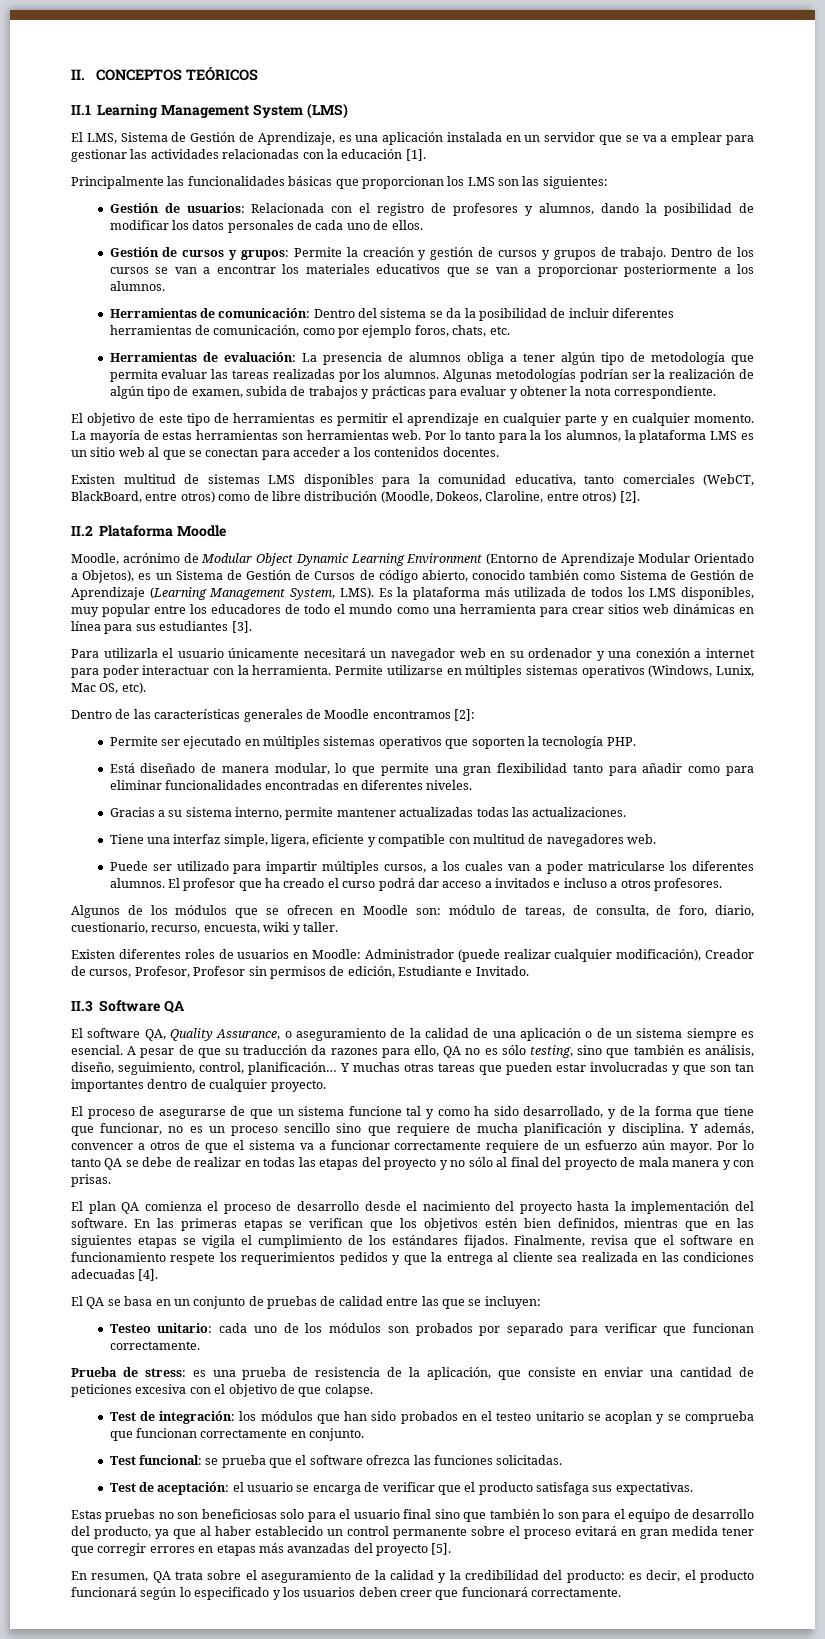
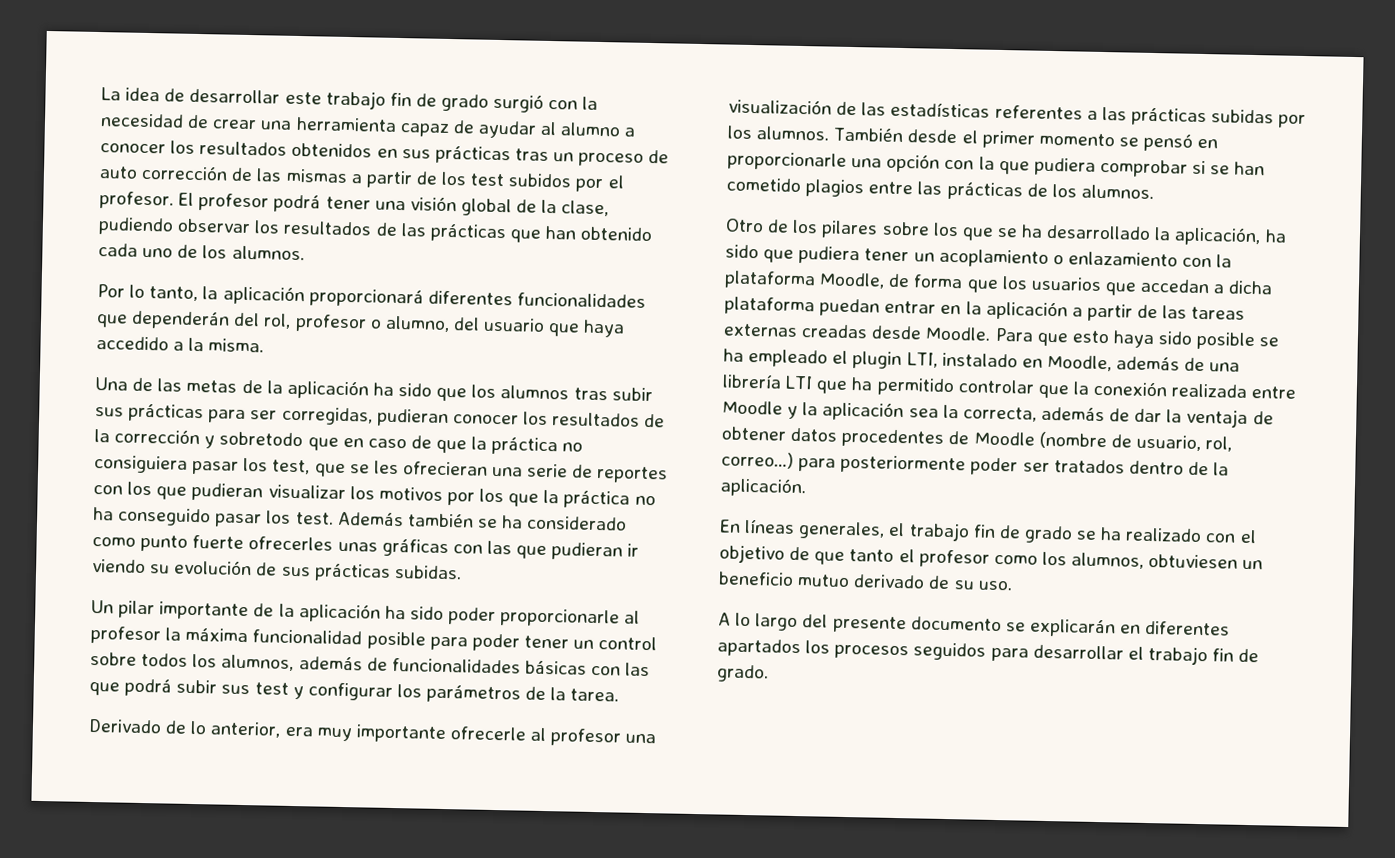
- II. CONCEPTOS TEÓRICOS
- II.1 Learning Management System (LMS)
- El LMS, Sistema de Gestión de Aprendizaje, es una aplicación instalada en un servidor que se va a emplear para gestionar las actividades relacionadas con la educación [1].
- Principalmente las funcionalidades básicas que proporcionan los LMS son las siguientes:
- Gestión de usuarios: Relacionada con el registro de profesores y alumnos, dando la posibilidad de modificar los datos personales de cada uno de ellos.
- Gestión de cursos y grupos: Permite la creación y gestión de cursos y grupos de trabajo. Dentro de los cursos se van a encontrar los materiales educativos que se van a proporcionar posteriormente a los alumnos.
- Herramientas de comunicación: Dentro del sistema se da la posibilidad de incluir diferentes herramientas de comunicación, como por ejemplo foros, chats, etc.
- Herramientas de evaluación: La presencia de alumnos obliga a tener algún tipo de metodología que permita evaluar las tareas realizadas por los alumnos. Algunas metodologías podrían ser la realización de algún tipo de examen, subida de trabajos y prácticas para evaluar y obtener la nota correspondiente.
- El objetivo de este tipo de herramientas es permitir el aprendizaje en cualquier parte y en cualquier momento. La mayoría de estas herramientas son herramientas web. Por lo tanto para la los alumnos, la plataforma LMS es un sitio web al que se conectan para acceder a los contenidos docentes.
- Existen multitud de sistemas LMS disponibles para la comunidad educativa, tanto comerciales (WebCT, BlackBoard, entre otros) como de libre distribución (Moodle, Dokeos, Claroline, entre otros) [2].
- II.2 Plataforma Moodle
- Moodle, acrónimo de Modular Object Dynamic Learning Environment (Entorno de Aprendizaje Modular Orientado a Objetos), es un Sistema de Gestión de Cursos de código abierto, conocido también como Sistema de Gestión de Aprendizaje (Learning Management System, LMS). Es la plataforma más utilizada de todos los LMS disponibles, muy popular entre los educadores de todo el mundo como una herramienta para crear sitios web dinámicas en línea para sus estudiantes [3].
- Para utilizarla el usuario únicamente necesitará un navegador web en su ordenador y una conexión a internet para poder interactuar con la herramienta. Permite utilizarse en múltiples sistemas operativos (Windows, Lunix, Mac OS, etc).
- Dentro de las características generales de Moodle encontramos [2]:
- Permite ser ejecutado en múltiples sistemas operativos que soporten la tecnología PHP.
- Está diseñado de manera modular, lo que permite una gran flexibilidad tanto para añadir como para eliminar funcionalidades encontradas en diferentes niveles.
- Gracias a su sistema interno, permite mantener actualizadas todas las actualizaciones.
- Tiene una interfaz simple, ligera, eficiente y compatible con multitud de navegadores web.
- Puede ser utilizado para impartir múltiples cursos, a los cuales van a poder matricularse los diferentes alumnos. El profesor que ha creado el curso podrá dar acceso a invitados e incluso a otros profesores.
- Algunos de los módulos que se ofrecen en Moodle son: módulo de tareas, de consulta, de foro, diario, cuestionario, recurso, encuesta, wiki y taller.
- Existen diferentes roles de usuarios en Moodle: Administrador (puede realizar cualquier modificación), Creador de cursos, Profesor, Profesor sin permisos de edición, Estudiante e Invitado.
- II.3 Software QA
- El software QA, Quality Assurance, o aseguramiento de la calidad de una aplicación o de un sistema siempre es esencial. A pesar de que su traducción da razones para ello, QA no es sólo testing, sino que también es análisis, diseño, seguimiento, control, planificación… Y muchas otras tareas que pueden estar involucradas y que son tan importantes dentro de cualquier proyecto.
- El proceso de asegurarse de que un sistema funcione tal y como ha sido desarrollado, y de la forma que tiene que funcionar, no es un proceso sencillo sino que requiere de mucha planificación y disciplina. Y además, convencer a otros de que el sistema va a funcionar correctamente requiere de un esfuerzo aún mayor. Por lo tanto QA se debe de realizar en todas las etapas del proyecto y no sólo al final del proyecto de mala manera y con prisas.
- El plan QA comienza el proceso de desarrollo desde el nacimiento del proyecto hasta la implementación del software. En las primeras etapas se verifican que los objetivos estén bien definidos, mientras que en las siguientes etapas se vigila el cumplimiento de los estándares fijados. Finalmente, revisa que el software en funcionamiento respete los requerimientos pedidos y que la entrega al cliente sea realizada en las condiciones adecuadas [4].
- El QA se basa en un conjunto de pruebas de calidad entre las que se incluyen:
- Testeo unitario: cada uno de los módulos son probados por separado para verificar que funcionan correctamente.
- Prueba de stress: es una prueba de resistencia de la aplicación, que consiste en enviar una cantidad de peticiones excesiva con el objetivo de que colapse.
- Test de integración: los módulos que han sido probados en el testeo unitario se acoplan y se comprueba que funcionan correctamente en conjunto.
- Test funcional: se prueba que el software ofrezca las funciones solicitadas.
- Test de aceptación: el usuario se encarga de verificar que el producto satisfaga sus expectativas.
- Estas pruebas no son beneficiosas solo para el usuario final sino que también lo son para el equipo de desarrollo del producto, ya que al haber establecido un control permanente sobre el proceso evitará en gran medida tener que corregir errores en etapas más avanzadas del proyecto [5].
- En resumen, QA trata sobre el aseguramiento de la calidad y la credibilidad del producto: es decir, el producto funcionará según lo especificado y los usuarios deben creer que funcionará correctamente.
+ La idea de desarrollar este trabajo fin de grado surgió con la necesidad de crear una herramienta capaz de ayudar al alumno a conocer los resultados obtenidos en sus prácticas tras un proceso de auto corrección de las mismas a partir de los test subidos por el profesor. El profesor podrá tener una visión global de la clase, pudiendo observar los resultados de las prácticas que han obtenido cada uno de los alumnos.
+ Por lo tanto, la aplicación proporcionará diferentes funcionalidades que dependerán del rol, profesor o alumno, del usuario que haya accedido a la misma.
+ Una de las metas de la aplicación ha sido que los alumnos tras subir sus prácticas para ser corregidas, pudieran conocer los resultados de la corrección y sobretodo que en caso de que la práctica no consiguiera pasar los test, que se les ofrecieran una serie de reportes con los que pudieran visualizar los motivos por los que la práctica no ha conseguido pasar los test. Además también se ha considerado como punto fuerte ofrecerles unas gráficas con las que pudieran ir viendo su evolución de sus prácticas subidas.
+ Un pilar importante de la aplicación ha sido poder proporcionarle al profesor la máxima funcionalidad posible para poder tener un control sobre todos los alumnos, además de funcionalidades básicas con las que podrá subir sus test y configurar los parámetros de la tarea.
+ Derivado de lo anterior, era muy importante ofrecerle al profesor una visualización de las estadísticas referentes a las prácticas subidas por los alumnos. También desde el primer momento se pensó en proporcionarle una opción con la que pudiera comprobar si se han cometido plagios entre las prácticas de los alumnos.
+ Otro de los pilares sobre los que se ha desarrollado la aplicación, ha sido que pudiera tener un acoplamiento o enlazamiento con la plataforma Moodle, de forma que los usuarios que accedan a dicha plataforma puedan entrar en la aplicación a partir de las tareas externas creadas desde Moodle. Para que esto haya sido posible se ha empleado el plugin LTI, instalado en Moodle, además de una librería LTI que ha permitido controlar que la conexión realizada entre Moodle y la aplicación sea la correcta, además de dar la ventaja de obtener datos procedentes de Moodle (nombre de usuario, rol, correo…) para posteriormente poder ser tratados dentro de la aplicación.
+ En líneas generales, el trabajo fin de grado se ha realizado con el objetivo de que tanto el profesor como los alumnos, obtuviesen un beneficio mutuo derivado de su uso.
+ A lo largo del presente documento se explicarán en diferentes apartados los procesos seguidos para desarrollar el trabajo fin de grado.

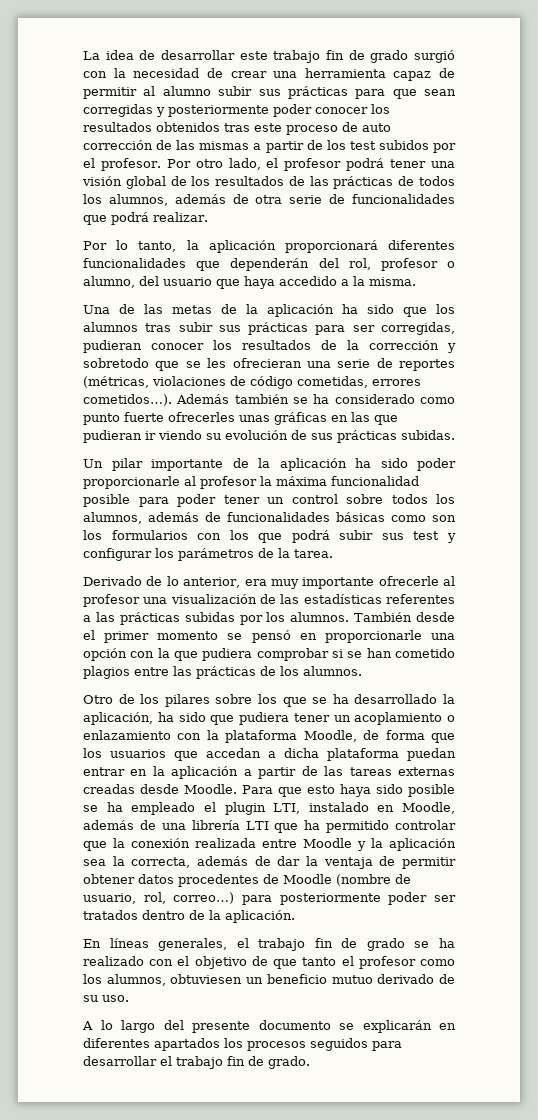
- La idea de desarrollar este trabajo fin de grado surgió con la necesidad de crear una herramienta capaz de ayudar al alumno a conocer los resultados obtenidos en sus prácticas tras un proceso de auto corrección de las mismas a partir de los test subidos por el profesor.
+ La idea de desarrollar este trabajo fin de grado surgió con la necesidad de crear una herramienta capaz de permitir al alumno subir sus prácticas para que sean corregidas y posteriormente poder conocer los resultados obtenidos tras este proceso de auto corrección de las mismas a partir de los test subidos por el profesor.
- El profesor podrá tener una visión global de la clase, pudiendo observar los resultados de las prácticas que han obtenido cada uno de los alumnos.
+ Por otro lado, el profesor podrá tener una visión global de los resultados de las prácticas de todos los alumnos, además de otra serie de funcionalidades que podrá realizar.
- Una de las metas de la aplicación ha sido que los alumnos tras subir sus prácticas para ser corregidas, pudieran conocer los resultados de la corrección y sobretodo que en caso de que la práctica no consiguiera pasar los test, que se les ofrecieran una serie de reportes con los que pudieran visualizar los motivos por los que la práctica no ha conseguido pasar los test.
+ Una de las metas de la aplicación ha sido que los alumnos tras subir sus prácticas para ser corregidas, pudieran conocer los resultados de la corrección y sobretodo que se les ofrecieran una serie de reportes (métricas, violaciones de código cometidas, errores cometidos…).
- Además también se ha considerado como punto fuerte ofrecerles unas gráficas con las que pudieran ir viendo su evolución de sus prácticas subidas.
+ Además también se ha considerado como punto fuerte ofrecerles unas gráficas en las que pudieran ir viendo su evolución de sus prácticas subidas.
- Un pilar importante de la aplicación ha sido poder proporcionarle al profesor la máxima funcionalidad posible para poder tener un control sobre todos los alumnos, además de funcionalidades básicas con las que podrá subir sus test y configurar los parámetros de la tarea.
+ Un pilar importante de la aplicación ha sido poder proporcionarle al profesor la máxima funcionalidad posible para poder tener un control sobre todos los alumnos, además de funcionalidades básicas como son los formularios con los que podrá subir sus test y configurar los parámetros de la tarea.
- Para que esto haya sido posible se ha empleado el plugin LTI, instalado en Moodle, además de una librería LTI que ha permitido controlar que la conexión realizada entre Moodle y la aplicación sea la correcta, además de dar la ventaja de obtener datos procedentes de Moodle (nombre de usuario, rol, correo…) para posteriormente poder ser tratados dentro de la aplicación.
+ Para que esto haya sido posible se ha empleado el plugin LTI, instalado en Moodle, además de una librería LTI que ha permitido controlar que la conexión realizada entre Moodle y la aplicación sea la correcta, además de dar la ventaja de permitir obtener datos procedentes de Moodle (nombre de usuario, rol, correo…) para posteriormente poder ser tratados dentro de la aplicación.

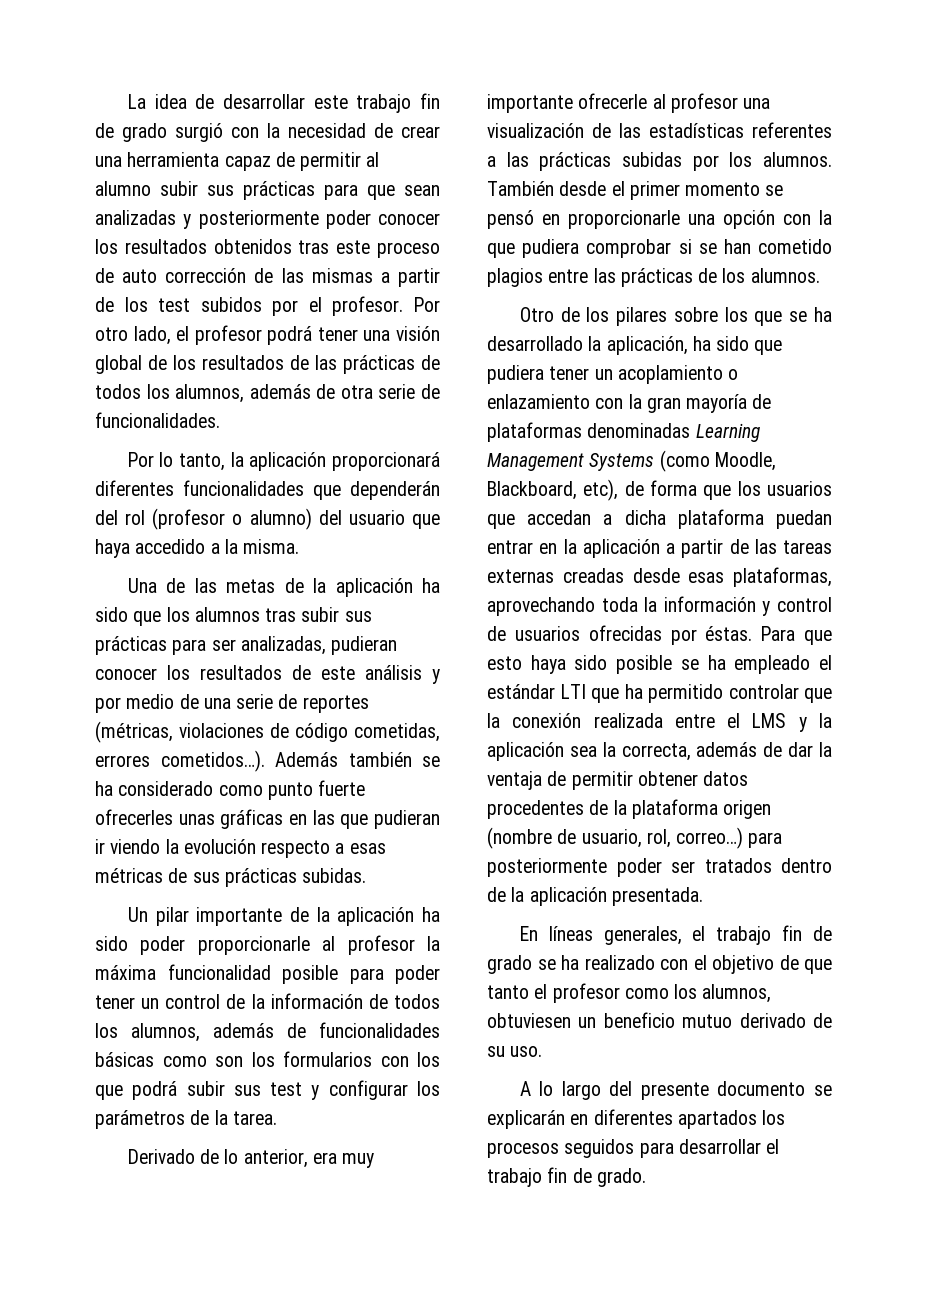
- La idea de desarrollar este trabajo fin de grado surgió con la necesidad de crear una herramienta capaz de permitir al alumno subir sus prácticas para que sean corregidas y posteriormente poder conocer los resultados obtenidos tras este proceso de auto corrección de las mismas a partir de los test subidos por el profesor.
+ La idea de desarrollar este trabajo fin de grado surgió con la necesidad de crear una herramienta capaz de permitir al alumno subir sus prácticas para que sean analizadas y posteriormente poder conocer los resultados obtenidos tras este proceso de auto corrección de las mismas a partir de los test subidos por el profesor.
- Por otro lado, el profesor podrá tener una visión global de los resultados de las prácticas de todos los alumnos, además de otra serie de funcionalidades que podrá realizar.
+ Por otro lado, el profesor podrá tener una visión global de los resultados de las prácticas de todos los alumnos, además de otra serie de funcionalidades.
- Por lo tanto, la aplicación proporcionará diferentes funcionalidades que dependerán del rol, profesor o alumno, del usuario que haya accedido a la misma.
+ Por lo tanto, la aplicación proporcionará diferentes funcionalidades que dependerán del rol (profesor o alumno) del usuario que haya accedido a la misma.
- Una de las metas de la aplicación ha sido que los alumnos tras subir sus prácticas para ser corregidas, pudieran conocer los resultados de la corrección y sobretodo que se les ofrecieran una serie de reportes (métricas, violaciones de código cometidas, errores cometidos…).
+ Una de las metas de la aplicación ha sido que los alumnos tras subir sus prácticas para ser analizadas, pudieran conocer los resultados de este análisis y por medio de una serie de reportes (métricas, violaciones de código cometidas, errores cometidos…).
- Además también se ha considerado como punto fuerte ofrecerles unas gráficas en las que pudieran ir viendo su evolución de sus prácticas subidas.
+ Además también se ha considerado como punto fuerte ofrecerles unas gráficas en las que pudieran ir viendo la evolución respecto a esas métricas de sus prácticas subidas.
- Un pilar importante de la aplicación ha sido poder proporcionarle al profesor la máxima funcionalidad posible para poder tener un control sobre todos los alumnos, además de funcionalidades básicas como son los formularios con los que podrá subir sus test y configurar los parámetros de la tarea.
+ Un pilar importante de la aplicación ha sido poder proporcionarle al profesor la máxima funcionalidad posible para poder tener un control de la información de todos los alumnos, además de funcionalidades básicas como son los formularios con los que podrá subir sus test y configurar los parámetros de la tarea.
- Otro de los pilares sobre los que se ha desarrollado la aplicación, ha sido que pudiera tener un acoplamiento o enlazamiento con la plataforma Moodle, de forma que los usuarios que accedan a dicha plataforma puedan entrar en la aplicación a partir de las tareas externas creadas desde Moodle.
+ Otro de los pilares sobre los que se ha desarrollado la aplicación, ha sido que pudiera tener un acoplamiento o enlazamiento con la gran mayoría de plataformas denominadas Learning Management Systems (como Moodle, Blackboard, etc), de forma que los usuarios que accedan a dicha plataforma puedan entrar en la aplicación a partir de las tareas externas creadas desde esas plataformas, aprovechando toda la información y control de usuarios ofrecidas por éstas.
- Para que esto haya sido posible se ha empleado el plugin LTI, instalado en Moodle, además de una librería LTI que ha permitido controlar que la conexión realizada entre Moodle y la aplicación sea la correcta, además de dar la ventaja de permitir obtener datos procedentes de Moodle (nombre de usuario, rol, correo…) para posteriormente poder ser tratados dentro de la aplicación.
+ Para que esto haya sido posible se ha empleado el estándar LTI que ha permitido controlar que la conexión realizada entre el LMS y la aplicación sea la correcta, además de dar la ventaja de permitir obtener datos procedentes de la plataforma origen (nombre de usuario, rol, correo…) para posteriormente poder ser tratados dentro de la aplicación presentada.

